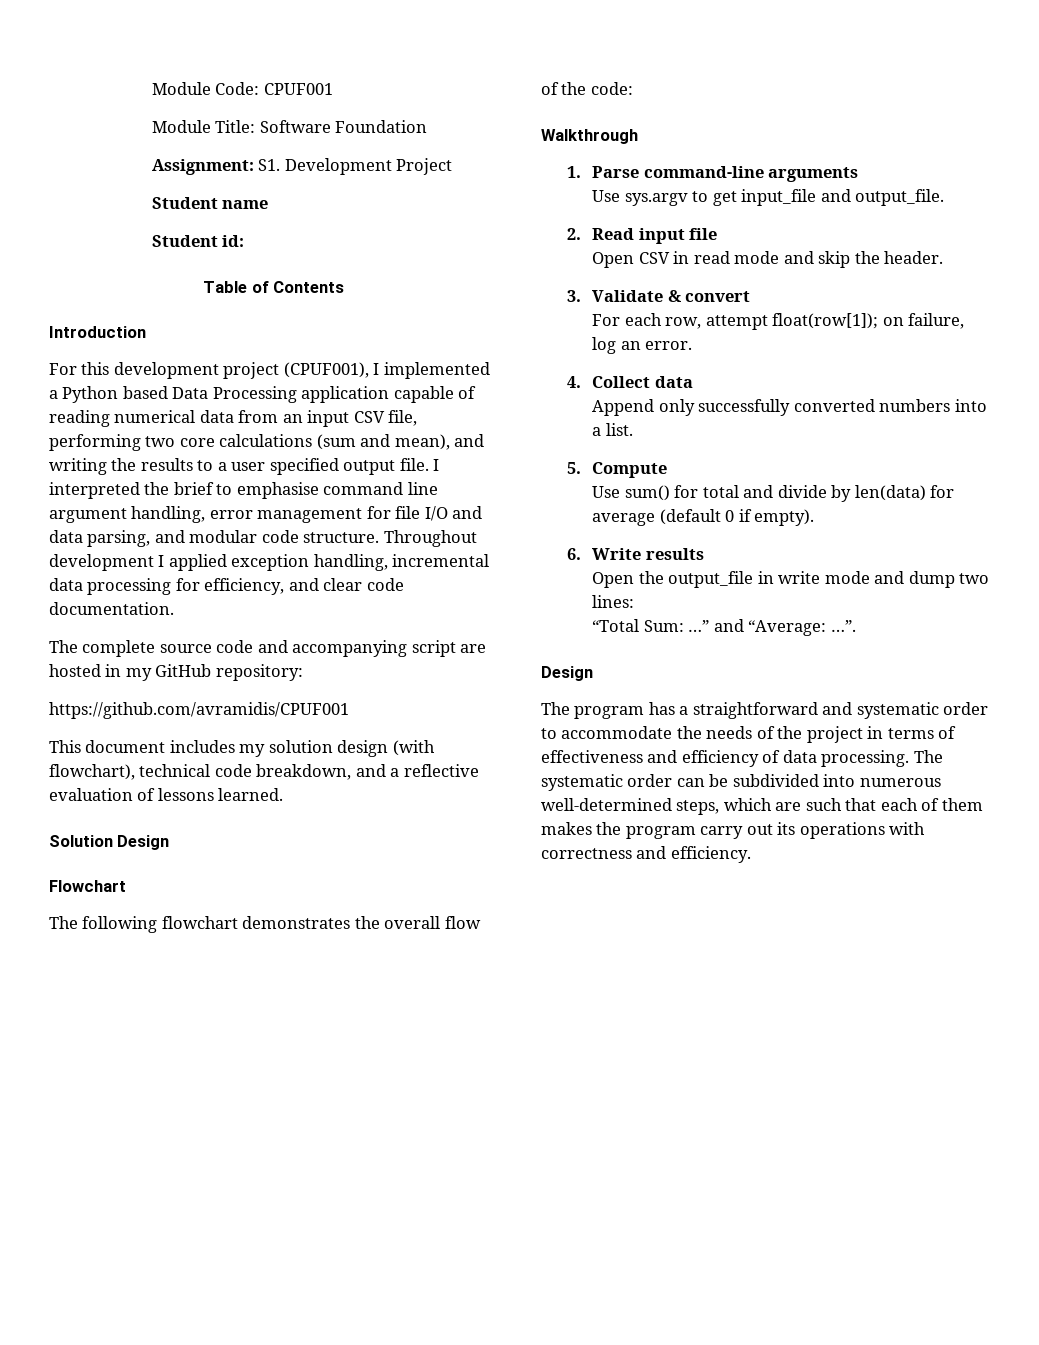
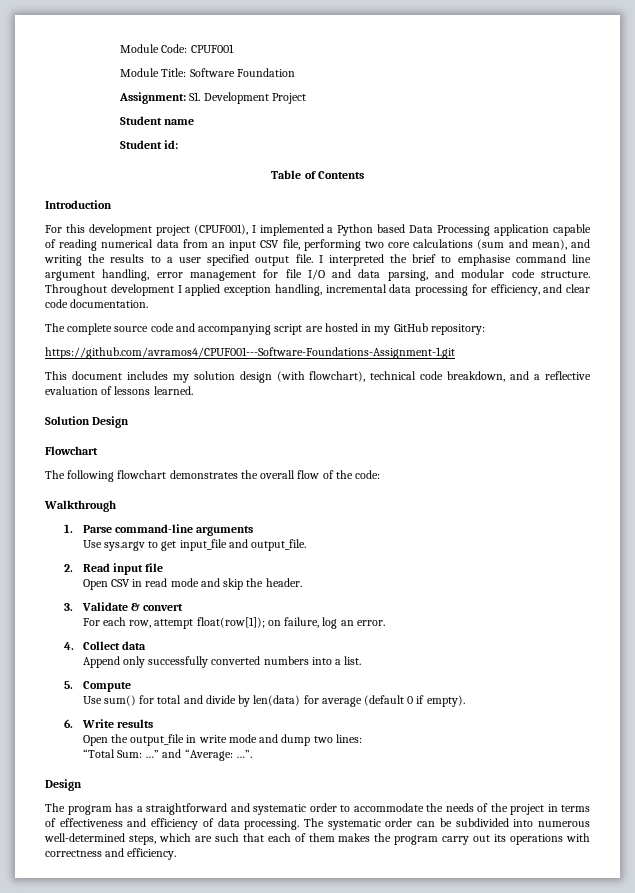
- https://github.com/avramidis/CPUF001
+ https://github.com/avramos4/CPUF001---Software-Foundations-Assignment-1.git

